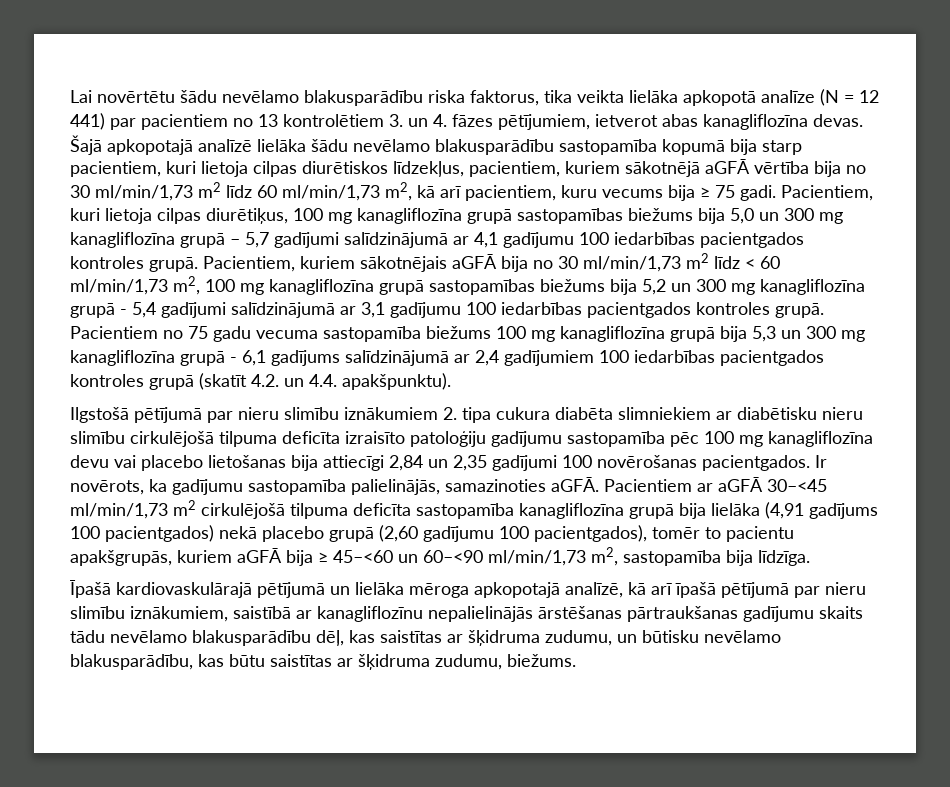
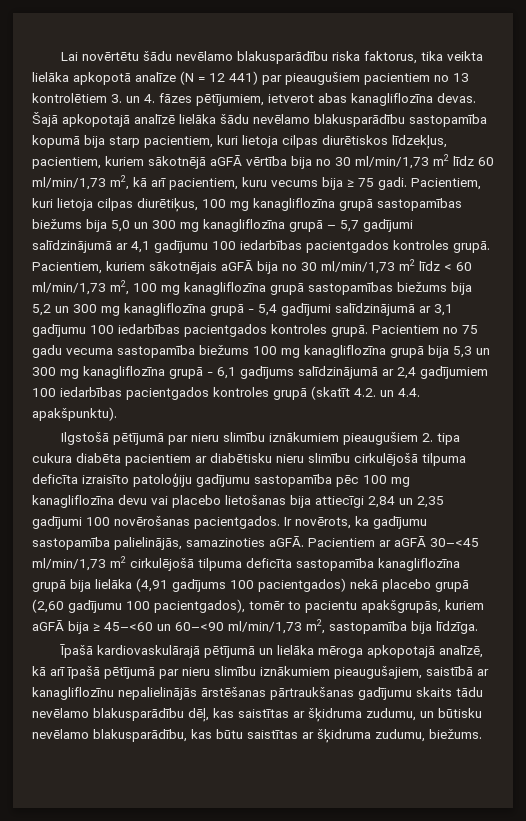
- Lai novērtētu šādu nevēlamo blakusparādību riska faktorus, tika veikta lielāka apkopotā analīze (N = 12 441) par pacientiem no 13 kontrolētiem 3. un 4. fāzes pētījumiem, ietverot abas kanagliflozīna devas.
+ Lai novērtētu šādu nevēlamo blakusparādību riska faktorus, tika veikta lielāka apkopotā analīze (N = 12 441) par pieaugušiem pacientiem no 13 kontrolētiem 3. un 4. fāzes pētījumiem, ietverot abas kanagliflozīna devas.
- Ilgstošā pētījumā par nieru slimību iznākumiem 2. tipa cukura diabēta slimniekiem ar diabētisku nieru slimību cirkulējošā tilpuma deficīta izraisīto patoloģiju gadījumu sastopamība pēc 100 mg kanagliflozīna devu vai placebo lietošanas bija attiecīgi 2,84 un 2,35 gadījumi 100 novērošanas pacientgados.
+ Ilgstošā pētījumā par nieru slimību iznākumiem pieaugušiem 2. tipa cukura diabēta pacientiem ar diabētisku nieru slimību cirkulējošā tilpuma deficīta izraisīto patoloģiju gadījumu sastopamība pēc 100 mg kanagliflozīna devu vai placebo lietošanas bija attiecīgi 2,84 un 2,35 gadījumi 100 novērošanas pacientgados.
- Īpašā kardiovaskulārajā pētījumā un lielāka mēroga apkopotajā analīzē, kā arī īpašā pētījumā par nieru slimību iznākumiem, saistībā ar kanagliflozīnu nepalielinājās ārstēšanas pārtraukšanas gadījumu skaits tādu nevēlamo blakusparādību dēļ, kas saistītas ar šķidruma zudumu, un būtisku nevēlamo blakusparādību, kas būtu saistītas ar šķidruma zudumu, biežums.
+ Īpašā kardiovaskulārajā pētījumā un lielāka mēroga apkopotajā analīzē, kā arī īpašā pētījumā par nieru slimību iznākumiem pieaugušajiem, saistībā ar kanagliflozīnu nepalielinājās ārstēšanas pārtraukšanas gadījumu skaits tādu nevēlamo blakusparādību dēļ, kas saistītas ar šķidruma zudumu, un būtisku nevēlamo blakusparādību, kas būtu saistītas ar šķidruma zudumu, biežums.

